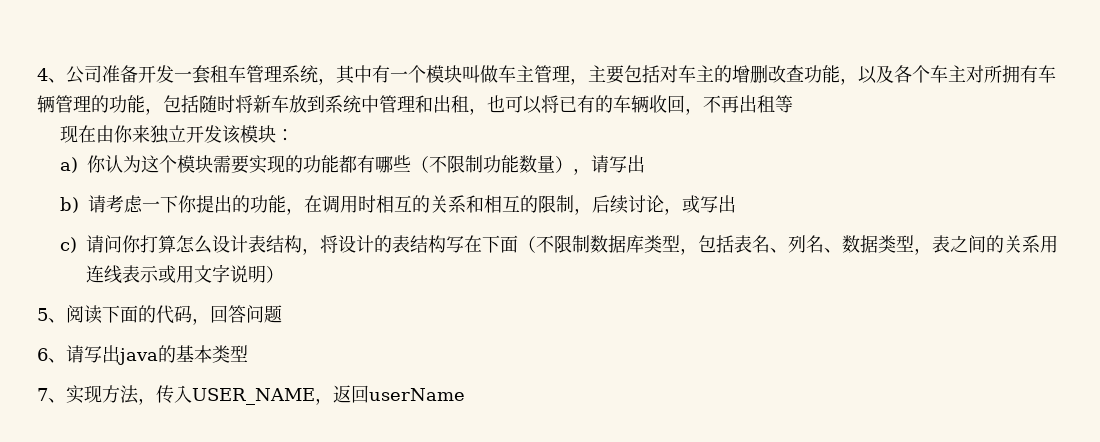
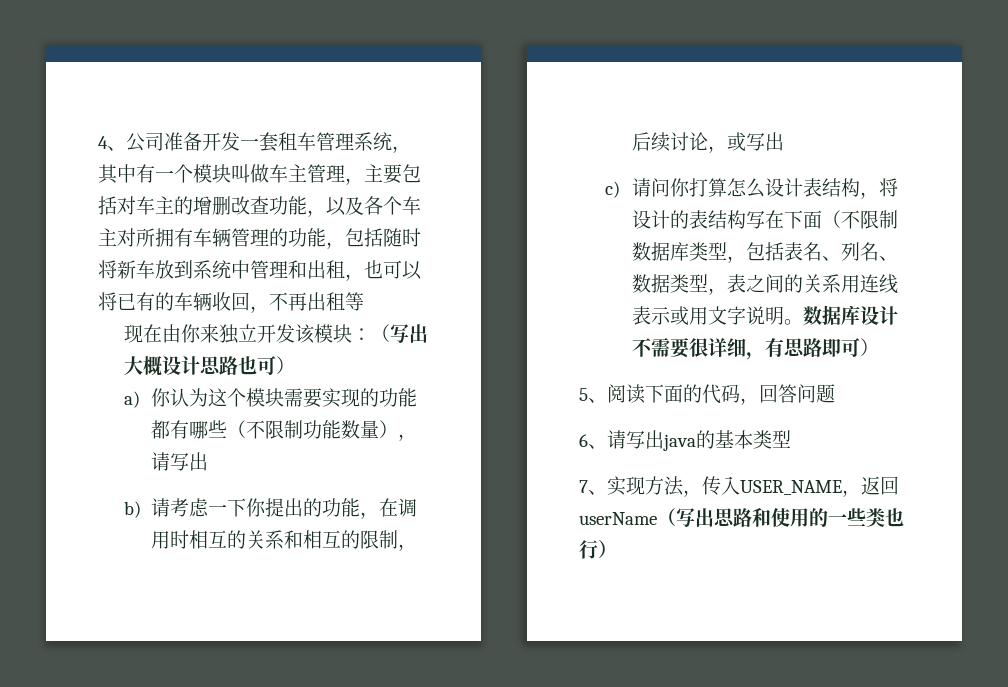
- 现在由你来独立开发该模块：
+ 现在由你来独立开发该模块：（写出大概设计思路也可）
- c)请问你打算怎么设计表结构，将设计的表结构写在下面（不限制数据库类型，包括表名、列名、数据类型，表之间的关系用连线表示或用文字说明）
+ c)请问你打算怎么设计表结构，将设计的表结构写在下面（不限制数据库类型，包括表名、列名、数据类型，表之间的关系用连线表示或用文字说明。数据库设计不需要很详细，有思路即可）
- 7、实现方法，传入USER_NAME，返回userName
+ 7、实现方法，传入USER_NAME，返回userName（写出思路和使用的一些类也行）

